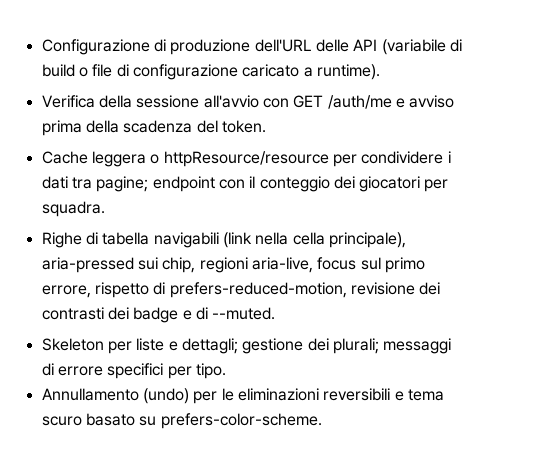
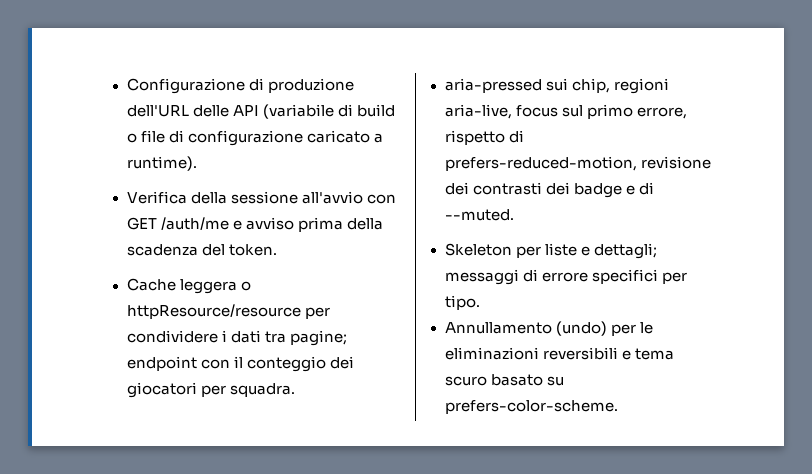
- Righe di tabella navigabili (link nella cella principale), aria-pressed sui chip, regioni aria-live, focus sul primo errore, rispetto di prefers-reduced-motion, revisione dei contrasti dei badge e di --muted.
+ aria-pressed sui chip, regioni aria-live, focus sul primo errore, rispetto di prefers-reduced-motion, revisione dei contrasti dei badge e di --muted.
- Skeleton per liste e dettagli; gestione dei plurali; messaggi di errore specifici per tipo.
+ Skeleton per liste e dettagli; messaggi di errore specifici per tipo.

